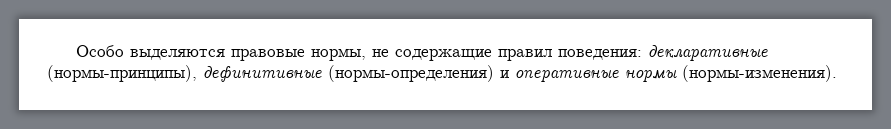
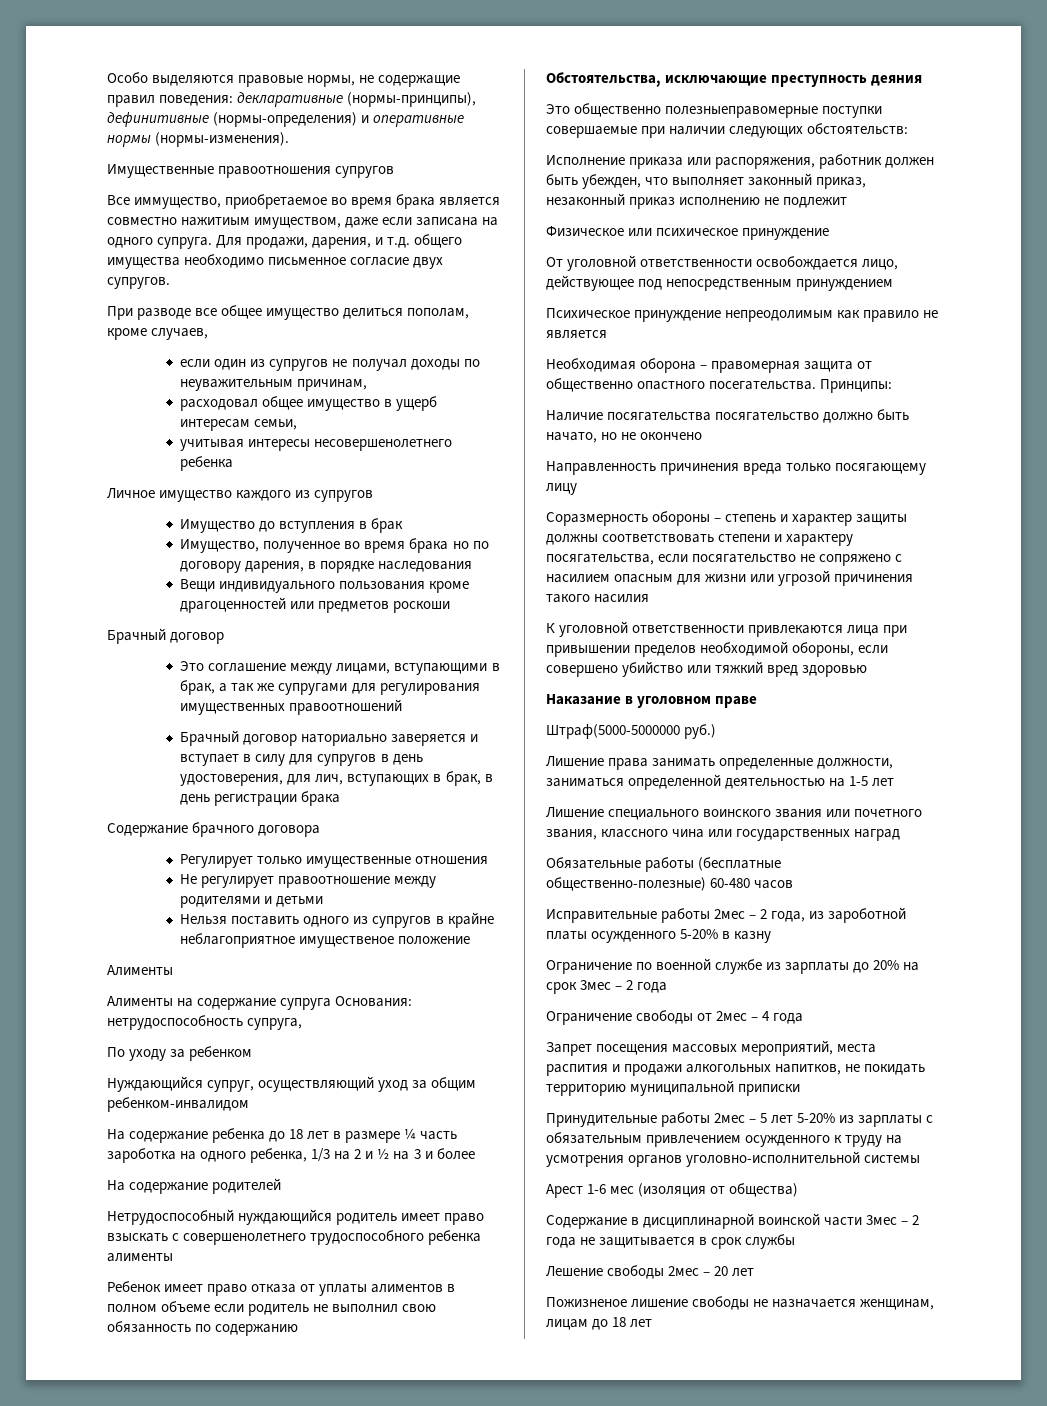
+ Имущественные правоотношения супругов
+ Все иммущество, приобретаемое во время брака является совместно нажитиым имуществом, даже если записана на одного супруга. Для продажи, дарения, и т.д. общего имущества необходимо письменное согласие двух супругов.
+ При разводе все общее имущество делиться пополам, кроме случаев,
+ если один из супругов не получал доходы по неуважительным причинам,
+ расходовал общее имущество в ущерб интересам семьи,
+ учитывая интересы несовершенолетнего ребенка
+ Личное имущество каждого из супругов
+ Имущество до вступления в брак
+ Имущество, полученное во время брака но по договору дарения, в порядке наследования
+ Вещи индивидуального пользования кроме драгоценностей или предметов роскоши
+ Брачный договор
+ Это соглашение между лицами, вступающими в брак, а так же супругами для регулирования имущественных правоотношений
+ Брачный договор наториально заверяется и вступает в силу для супругов в день удостоверения, для лич, вступающих в брак, в день регистрации брака
+ Содержание брачного договора
+ Регулирует только имущественные отношения
+ Не регулирует правоотношение между родителями и детьми
+ Нельзя поставить одного из супругов в крайне неблагоприятное имущественое положение
+ Алименты
+ Алименты на содержание супруга Основания: нетрудоспособность супруга,
+ По уходу за ребенком
+ Нуждающийся супруг, осуществляющий уход за общим ребенком-инвалидом
+ На содержание ребенка до 18 лет в размере ¼ часть зароботка на одного ребенка, 1/3 на 2 и ½ на 3 и более
+ На содержание родителей
+ Нетрудоспособный нуждающийся родитель имеет право взыскать с совершенолетнего трудоспособного ребенка алименты
+ Ребенок имеет право отказа от уплаты алиментов в полном объеме если родитель не выполнил свою обязанность по содержанию
+ Обстоятельства, исключающие преступность деяния
+ Это общественно полезныеправомерные поступки совершаемые при наличии следующих обстоятельств:
+ Исполнение приказа или распоряжения, работник должен быть убежден, что выполняет законный приказ, незаконный приказ исполнению не подлежит
+ Физическое или психическое принуждение
+ От уголовной ответственности освобождается лицо, действующее под непосредственным принуждением
+ Психическое принуждение непреодолимым как правило не является
+ Необходимая оборона – правомерная защита от общественно опастного посегательства. Принципы:
+ Наличие посягательства посягательство должно быть начато, но не окончено
+ Направленность причинения вреда только посягающему лицу
+ Соразмерность обороны – степень и характер защиты должны соответствовать степени и характеру посягательства, если посягательство не сопряжено с насилием опасным для жизни или угрозой причинения такого насилия
+ К уголовной ответственности привлекаются лица при привышении пределов необходимой обороны, если совершено убийство или тяжкий вред здоровью
+ Наказание в уголовном праве
+ Штраф(5000-5000000 руб.)
+ Лишение права занимать определенные должности, заниматься определенной деятельностью на 1-5 лет
+ Лишение специального воинского звания или почетного звания, классного чина или государственных наград
+ Обязательные работы (бесплатные общественно-полезные) 60-480 часов
+ Исправительные работы 2мес – 2 года, из зароботной платы осужденного 5-20% в казну
+ Ограничение по военной службе из зарплаты до 20% на срок 3мес – 2 года
+ Ограничение свободы от 2мес – 4 года
+ Запрет посещения массовых мероприятий, места распития и продажи алкогольных напитков, не покидать территорию муниципальной приписки
+ Принудительные работы 2мес – 5 лет 5-20% из зарплаты с обязательным привлечением осужденного к труду на усмотрения органов уголовно-исполнительной системы
+ Арест 1-6 мес (изоляция от общества)
+ Содержание в дисциплинарной воинской части 3мес – 2 года не защитывается в срок службы
+ Лешение свободы 2мес – 20 лет
+ Пожизненое лишение свободы не назначается женщинам, лицам до 18 лет

